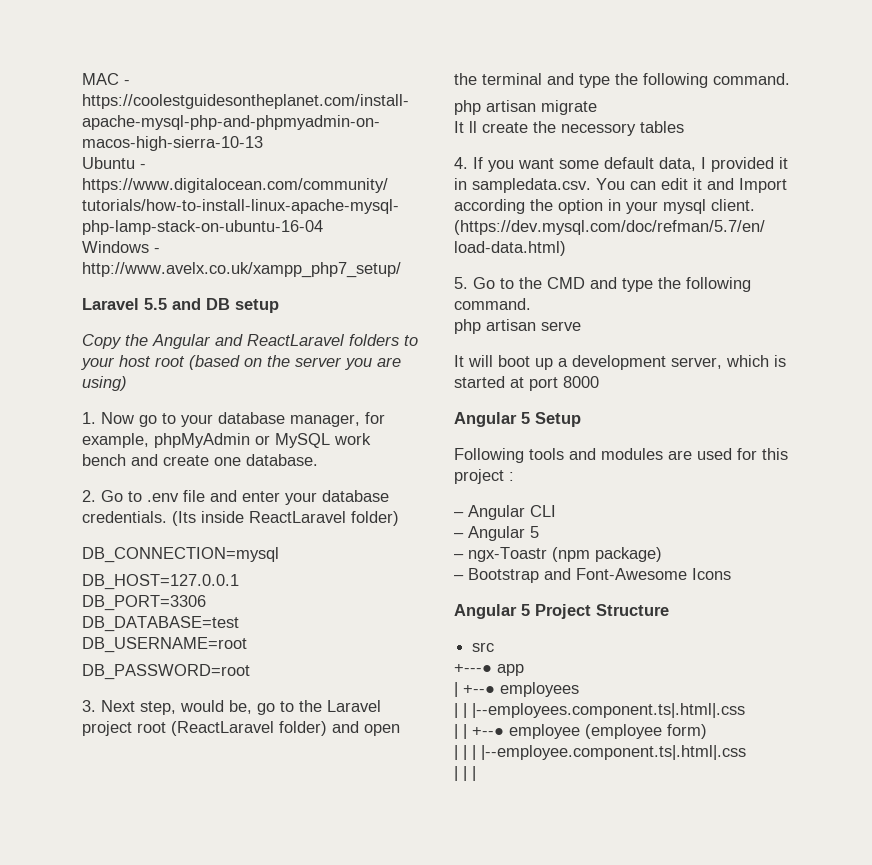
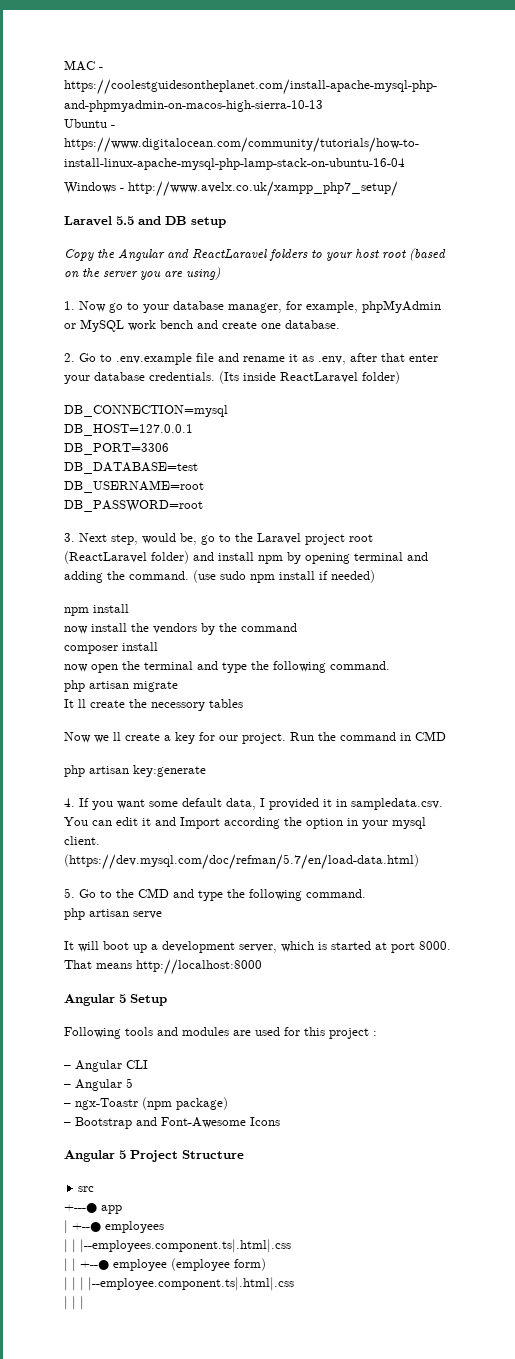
- 2. Go to .env file and enter your database credentials.
+ 2. Go to .env.example file and rename it as .env, after that enter your database credentials.
- 3. Next step, would be, go to the Laravel project root (ReactLaravel folder) and open the terminal and type the following command.
+ 3. Next step, would be, go to the Laravel project root (ReactLaravel folder) and install npm by opening terminal and adding the command. (use sudo npm install if needed)
+ npm install
+ now install the vendors by the command
+ composer install
+ now open the terminal and type the following command.
+ Now we ll create a key for our project. Run the command in CMD
+ php artisan key:generate
- It will boot up a development server, which is started at port 8000
+ It will boot up a development server, which is started at port 8000. That means http://localhost:8000

